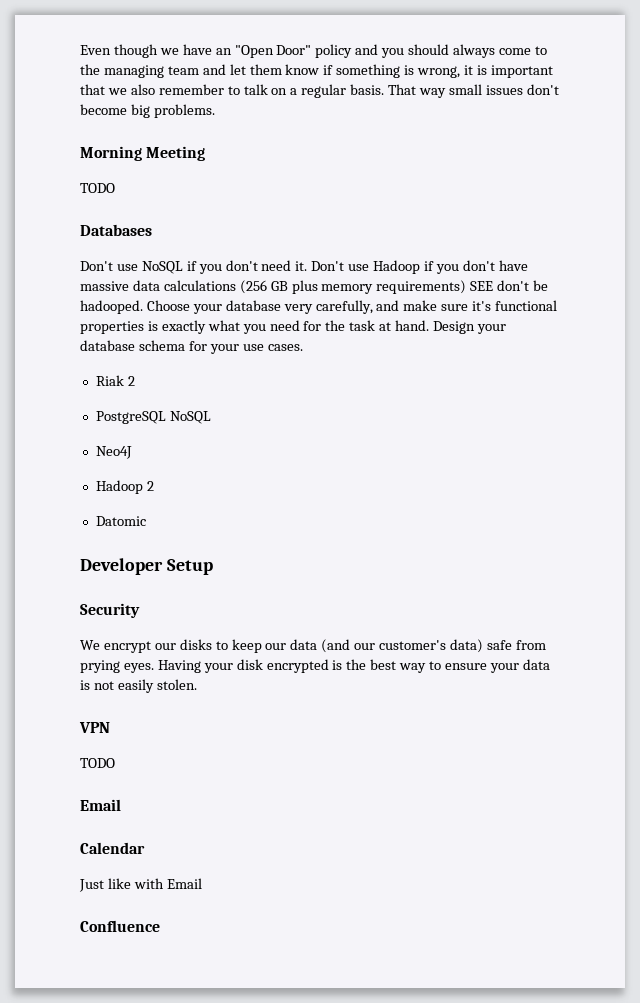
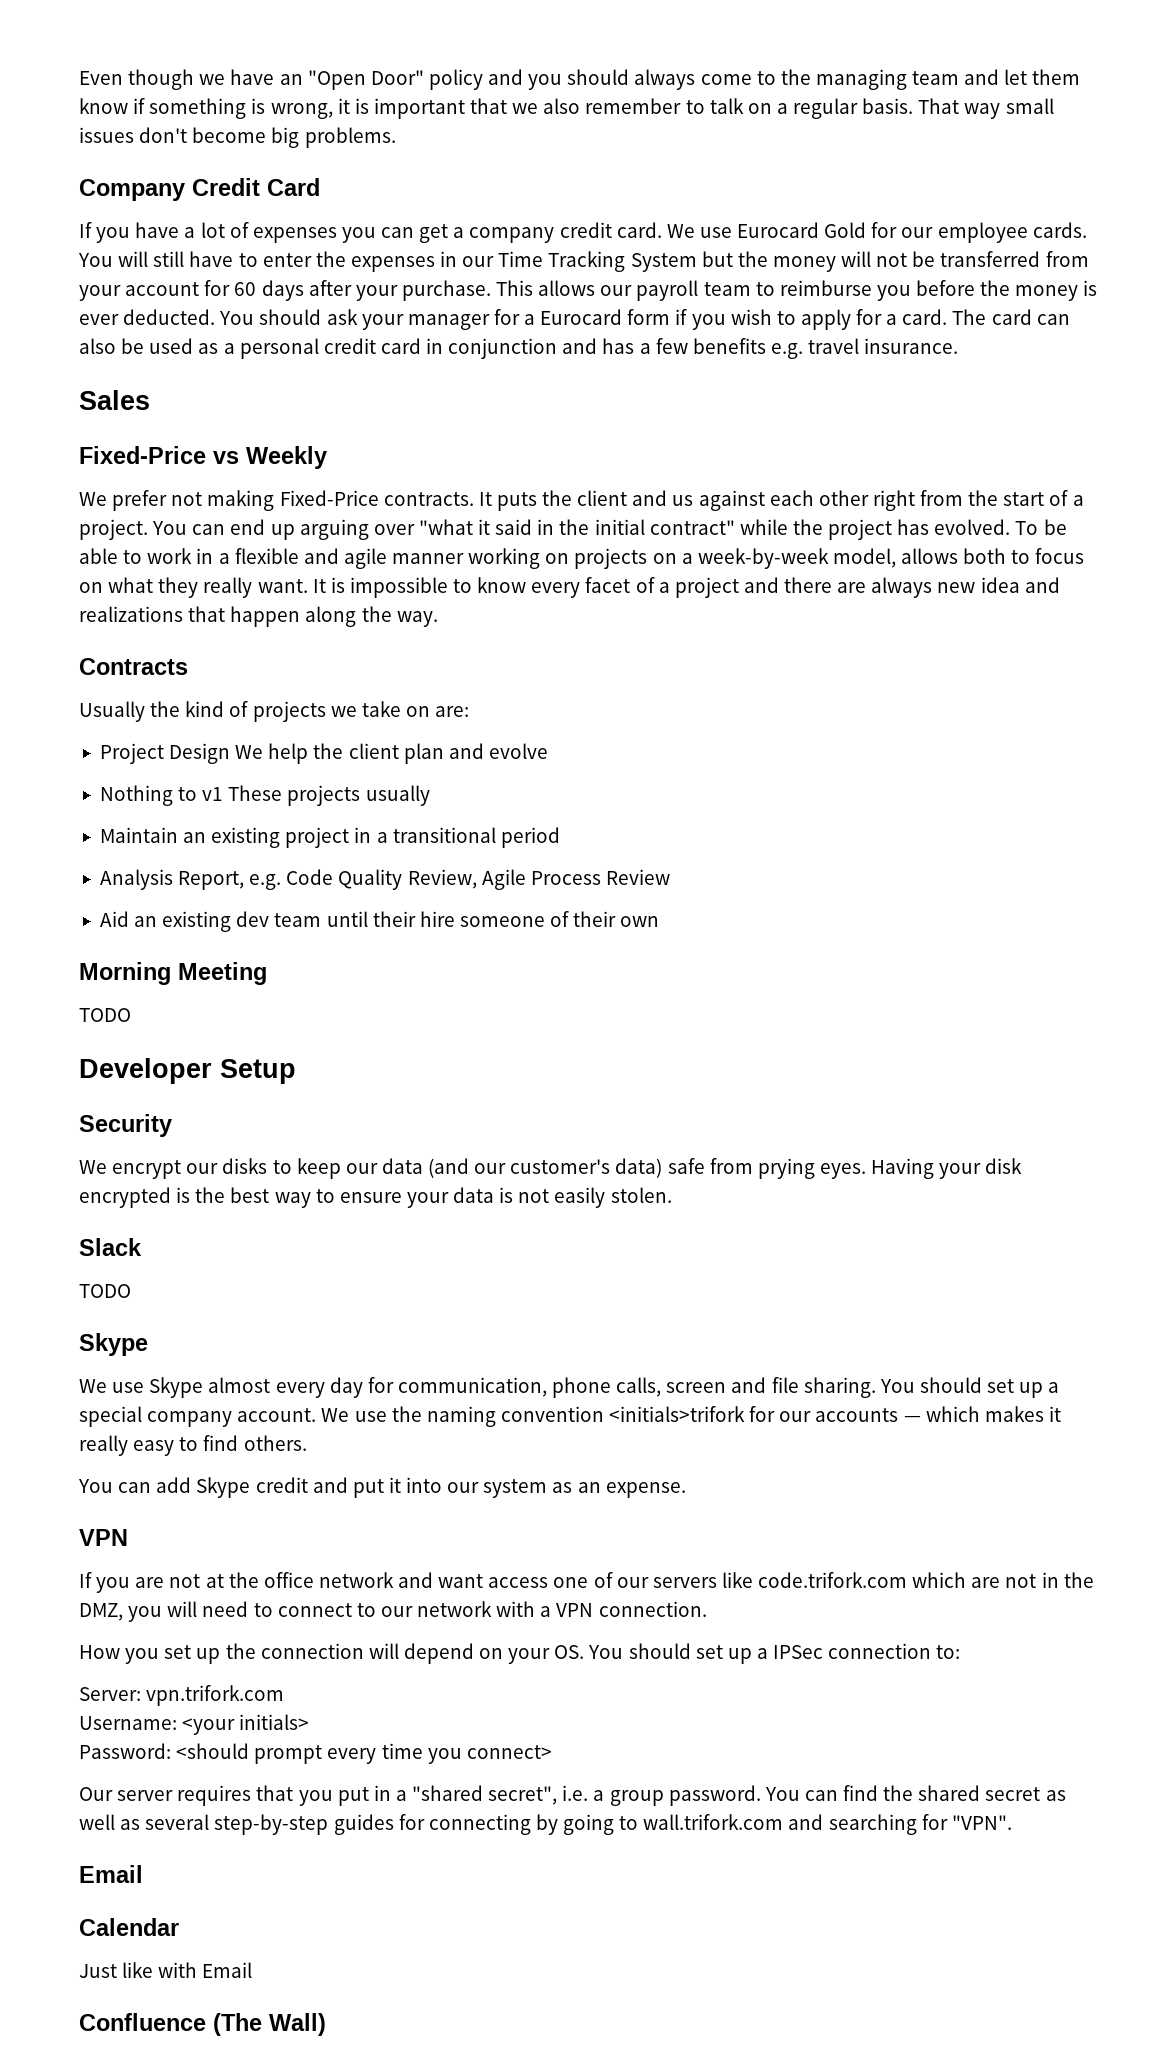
+ Company Credit Card
+ If you have a lot of expenses you can get a company credit card. We use Eurocard Gold for our employee cards. You will still have to enter the expenses in our Time Tracking System but the money will not be transferred from your account for 60 days after your purchase. This allows our payroll team to reimburse you before the money is ever deducted. You should ask your manager for a Eurocard form if you wish to apply for a card. The card can also be used as a personal credit card in conjunction and has a few benefits e.g. travel insurance.
+ Sales
+ Fixed-Price vs Weekly
+ We prefer not making Fixed-Price contracts. It puts the client and us against each other right from the start of a project. You can end up arguing over "what it said in the initial contract" while the project has evolved. To be able to work in a flexible and agile manner working on projects on a week-by-week model, allows both to focus on what they really want. It is impossible to know every facet of a project and there are always new idea and realizations that happen along the way.
+ Contracts
+ Usually the kind of projects we take on are:
+ Project Design We help the client plan and evolve
+ Nothing to v1 These projects usually
+ Maintain an existing project in a transitional period
+ Analysis Report, e.g. Code Quality Review, Agile Process Review
+ Aid an existing dev team until their hire someone of their own
  Morning Meeting
  TODO
- Databases
- Don't use NoSQL if you don't need it. Don't use Hadoop if you don't have massive data calculations (256 GB plus memory requirements) SEE don't be hadooped. Choose your database very carefully, and make sure it's functional properties is exactly what you need for the task at hand. Design your database schema for your use cases.
- Riak 2
- PostgreSQL NoSQL
- Neo4J
- Hadoop 2
- Datomic
+ Slack
+ TODO
+ Skype
+ We use Skype almost every day for communication, phone calls, screen and file sharing. You should set up a special company account. We use the naming convention <initials>trifork for our accounts — which makes it really easy to find others.
+ You can add Skype credit and put it into our system as an expense.
  VPN
- TODO
+ If you are not at the office network and want access one of our servers like code.trifork.com which are not in the DMZ, you will need to connect to our network with a VPN connection.
+ How you set up the connection will depend on your OS. You should set up a IPSec connection to:
+ Server: vpn.trifork.com
+ Username: <your initials>
+ Password: <should prompt every time you connect>
+ Our server requires that you put in a "shared secret", i.e. a group password. You can find the shared secret as well as several step-by-step guides for connecting by going to wall.trifork.com and searching for "VPN".
- Confluence
+ Confluence (The Wall)

